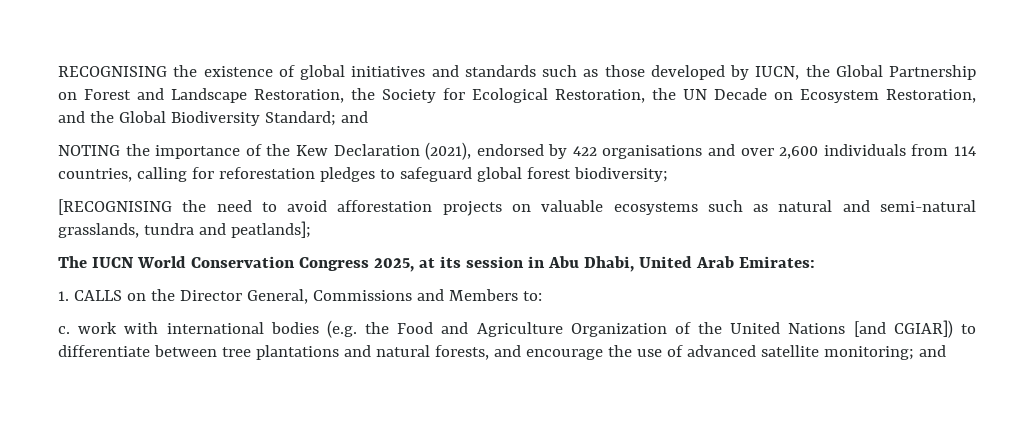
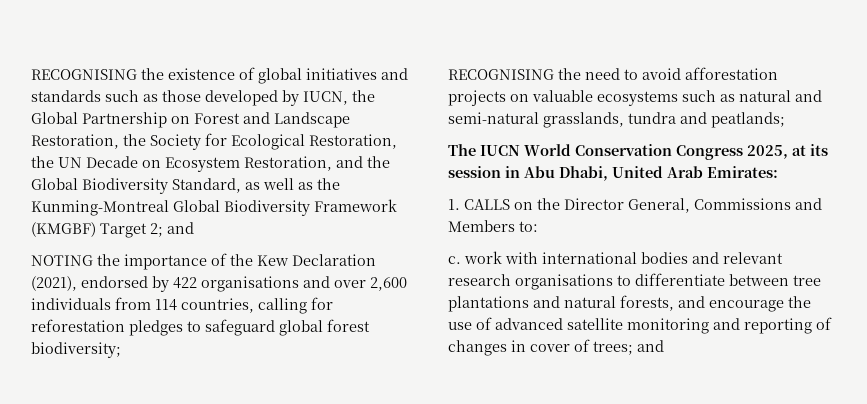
- RECOGNISING the existence of global initiatives and standards such as those developed by IUCN, the Global Partnership on Forest and Landscape Restoration, the Society for Ecological Restoration, the UN Decade on Ecosystem Restoration, and the Global Biodiversity Standard; and
+ RECOGNISING the existence of global initiatives and standards such as those developed by IUCN, the Global Partnership on Forest and Landscape Restoration, the Society for Ecological Restoration, the UN Decade on Ecosystem Restoration, and the Global Biodiversity Standard, as well as the Kunming-Montreal Global Biodiversity Framework (KMGBF) Target 2; and
- [RECOGNISING the need to avoid afforestation projects on valuable ecosystems such as natural and semi-natural grasslands, tundra and peatlands];
+ RECOGNISING the need to avoid afforestation projects on valuable ecosystems such as natural and semi-natural grasslands, tundra and peatlands;
- c. work with international bodies (e.g. the Food and Agriculture Organization of the United Nations [and CGIAR]) to differentiate between tree plantations and natural forests, and encourage the use of advanced satellite monitoring; and
+ c. work with international bodies and relevant research organisations to differentiate between tree plantations and natural forests, and encourage the use of advanced satellite monitoring and reporting of changes in cover of trees; and

